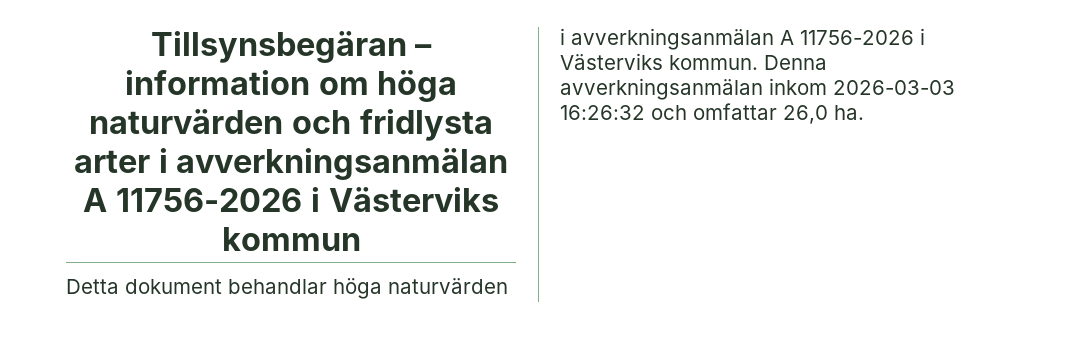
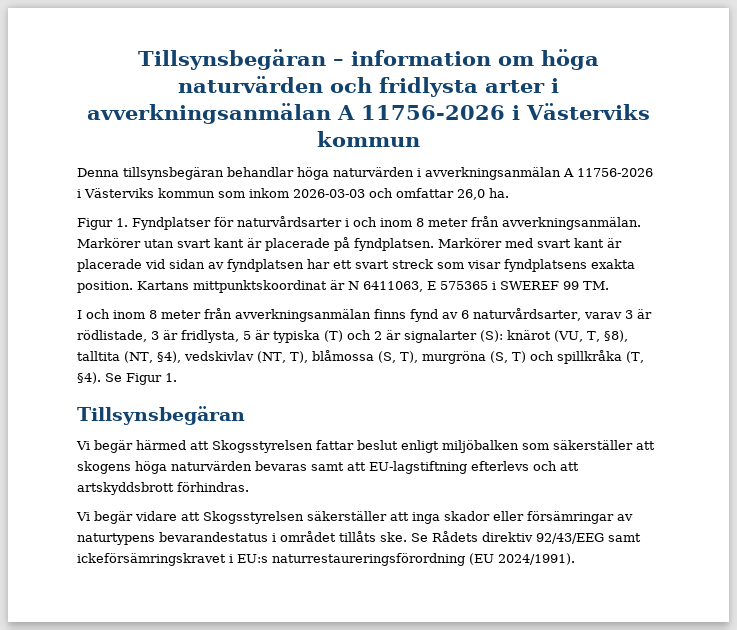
- Detta dokument behandlar höga naturvärden i avverkningsanmälan A 11756-2026 i Västerviks kommun. Denna avverkningsanmälan inkom 2026-03-03 16:26:32 och omfattar 26,0 ha.
+ Denna tillsynsbegäran behandlar höga naturvärden i avverkningsanmälan A 11756-2026 i Västerviks kommun som inkom 2026-03-03 och omfattar 26,0 ha.
+ Figur 1. Fyndplatser för naturvårdsarter i och inom 8 meter från avverkningsanmälan. Markörer utan svart kant är placerade på fyndplatsen. Markörer med svart kant är placerade vid sidan av fyndplatsen har ett svart streck som visar fyndplatsens exakta position. Kartans mittpunktskoordinat är N 6411063, E 575365 i SWEREF 99 TM.
+ I och inom 8 meter från avverkningsanmälan finns fynd av 6 naturvårdsarter, varav 3 är rödlistade, 3 är fridlysta, 5 är typiska (T) och 2 är signalarter (S): knärot (VU, T, §8), talltita (NT, §4), vedskivlav (NT, T), blåmossa (S, T), murgröna (S, T) och spillkråka (T, §4). Se Figur 1.
+ Tillsynsbegäran
+ Vi begär härmed att Skogsstyrelsen fattar beslut enligt miljöbalken som säkerställer att skogens höga naturvärden bevaras samt att EU-lagstiftning efterlevs och att artskyddsbrott förhindras.
+ Vi begär vidare att Skogsstyrelsen säkerställer att inga skador eller försämringar av naturtypens bevarandestatus i området tillåts ske. Se Rådets direktiv 92/43/EEG samt ickeförsämringskravet i EU:s naturrestaureringsförordning (EU 2024/1991).

